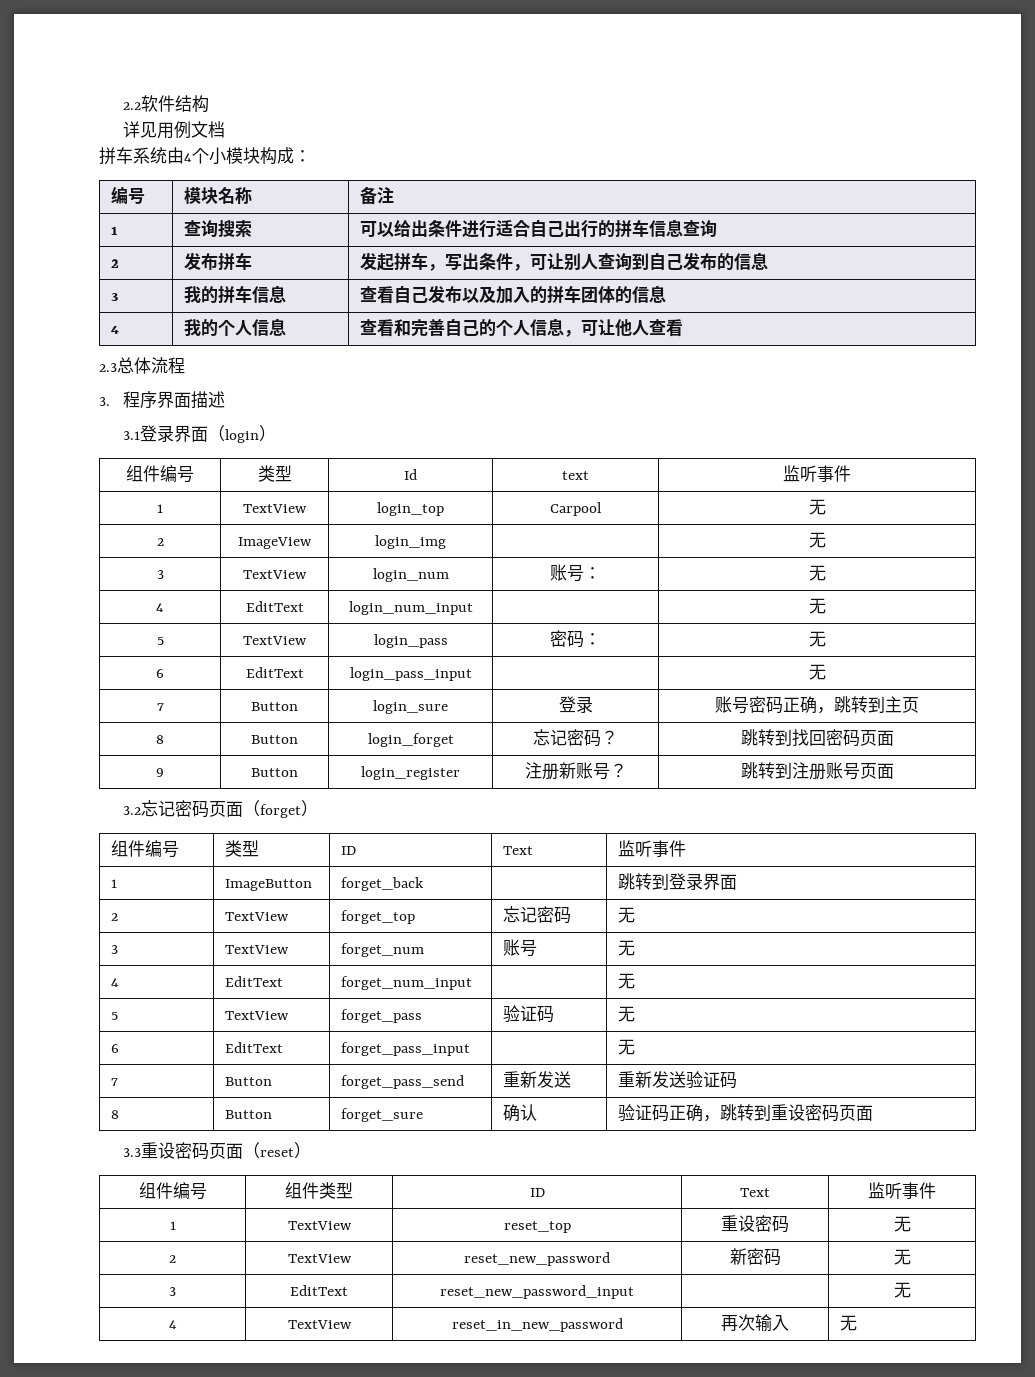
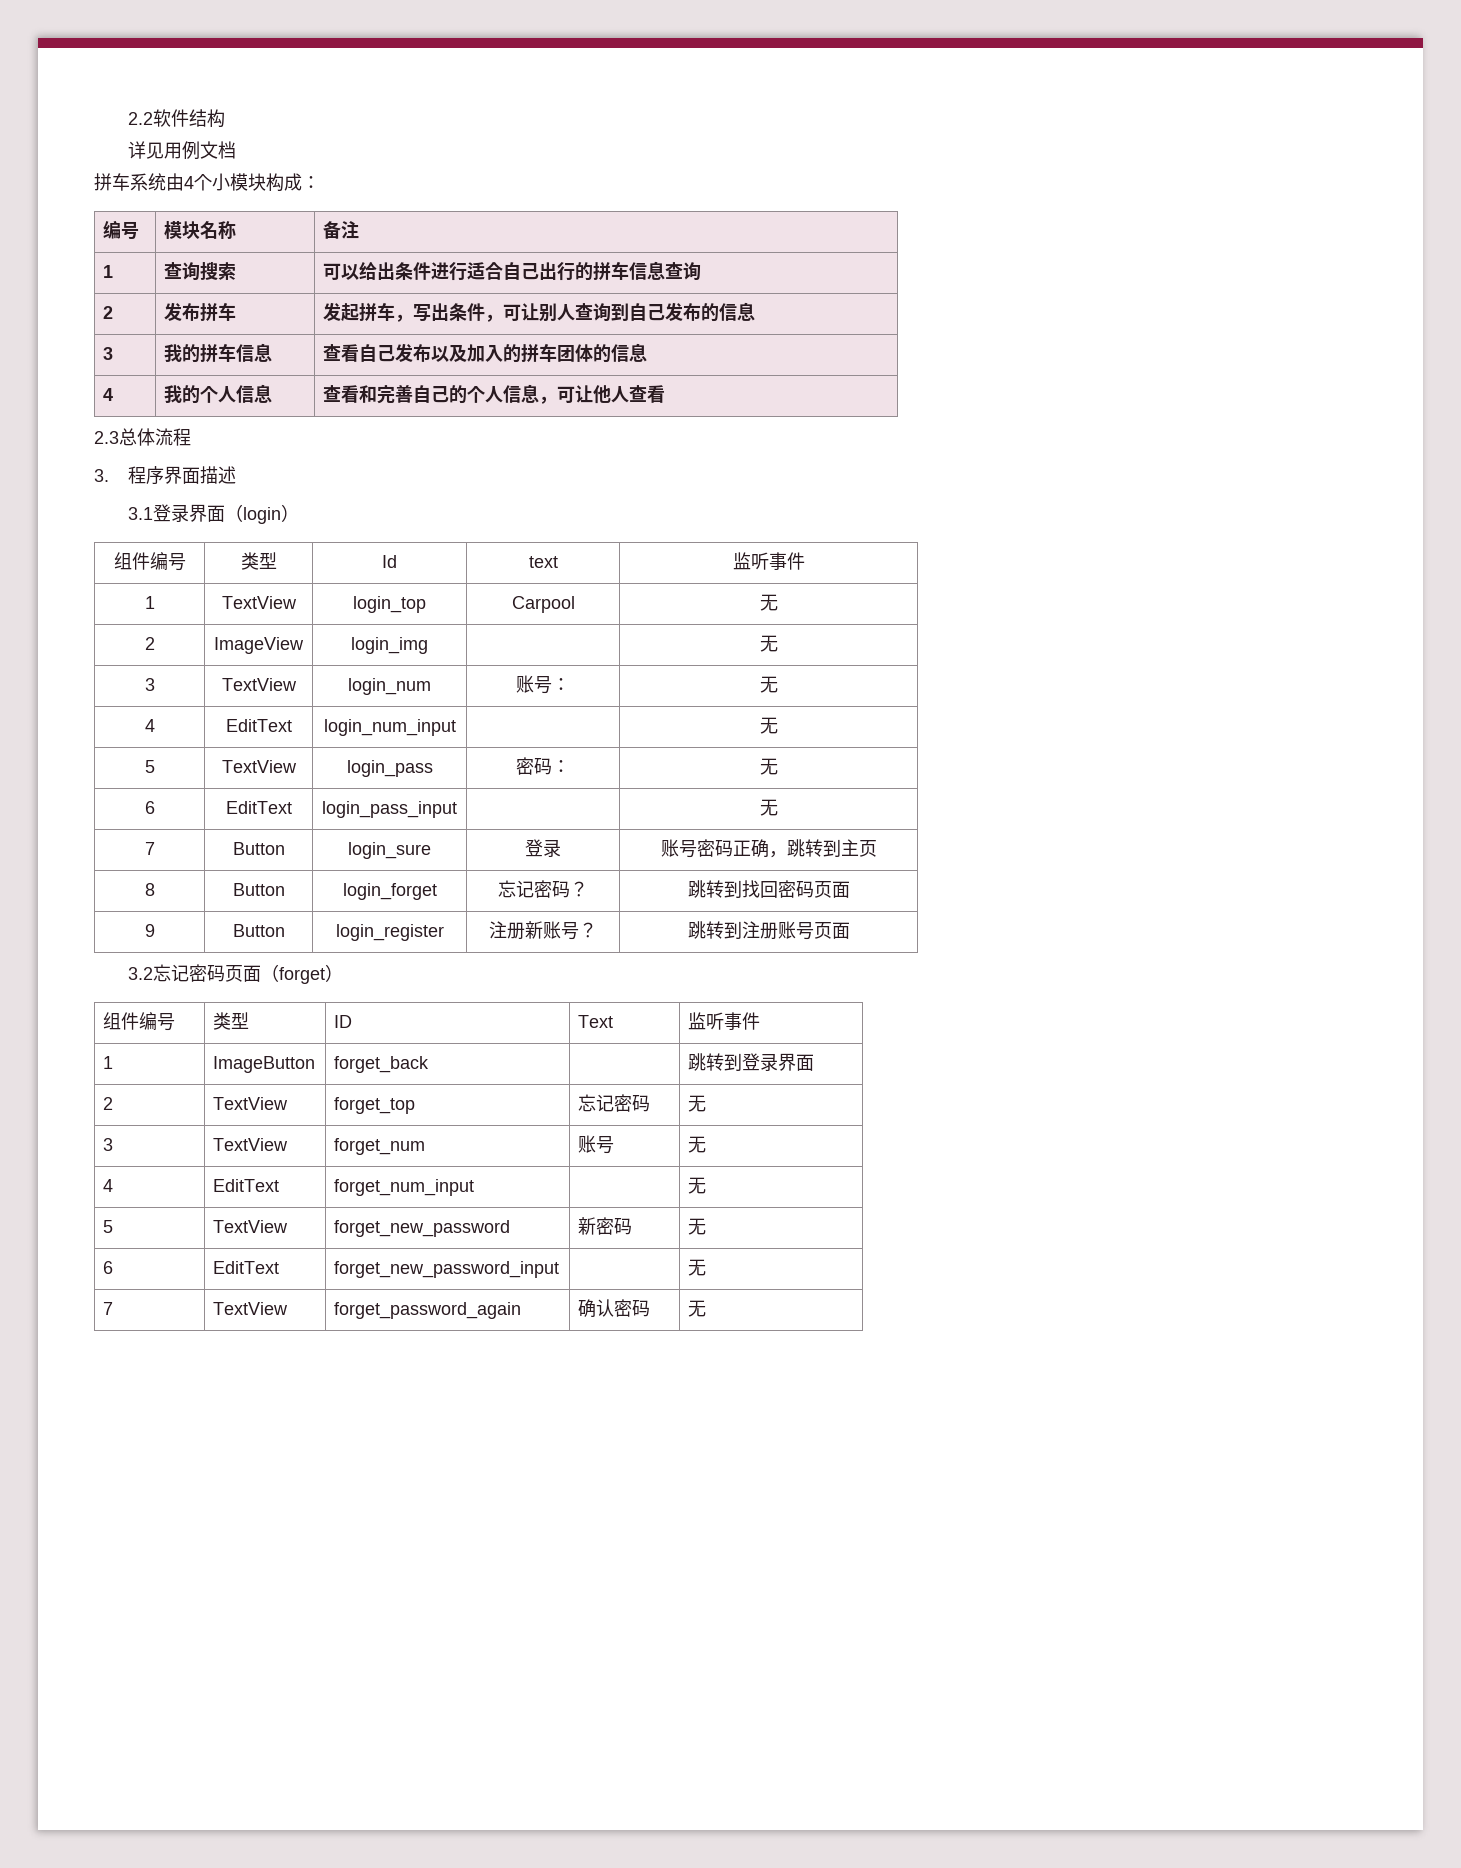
- 5 | TextView | forget_pass | 验证码 | 无
+ 5 | TextView | forget_new_password | 新密码 | 无
- 6 | EditText | forget_pass_input | | 无
- 7 | Button | forget_pass_send | 重新发送 | 重新发送验证码
- 8 | Button | forget_sure | 确认 | 验证码正确，跳转到重设密码页面
- 3.3重设密码页面（reset）
- 组件编号 | 组件类型 | ID | Text | 监听事件
- 1 | TextView | reset_top | 重设密码 | 无
- 2 | TextView | reset_new_password | 新密码 | 无
- 3 | EditText | reset_new_password_input | | 无
- 4 | TextView | reset_in_new_password | 再次输入 | 无
+ 6 | EditText | forget_new_password_input | | 无
+ 7 | TextView | forget_password_again | 确认密码 | 无

